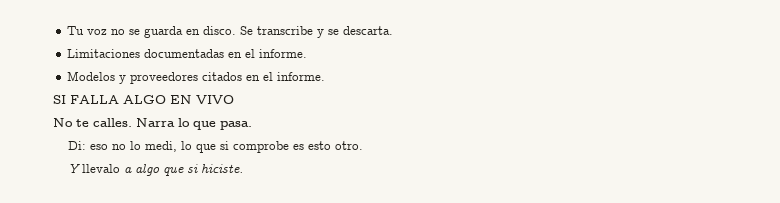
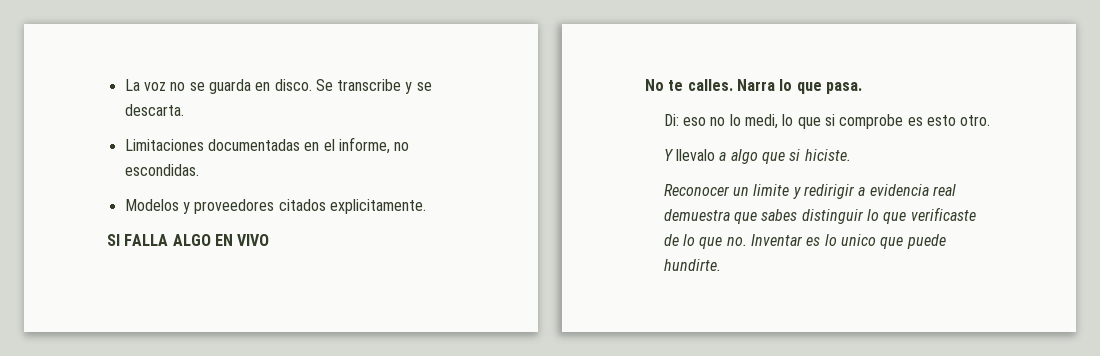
- Tu voz no se guarda en disco.
+ La voz no se guarda en disco.
- Limitaciones documentadas en el informe.
+ Limitaciones documentadas en el informe, no escondidas.
- Modelos y proveedores citados en el informe.
+ Modelos y proveedores citados explicitamente.
+ Reconocer un limite y redirigir a evidencia real demuestra que sabes distinguir lo que verificaste de lo que no. Inventar es lo unico que puede hundirte.

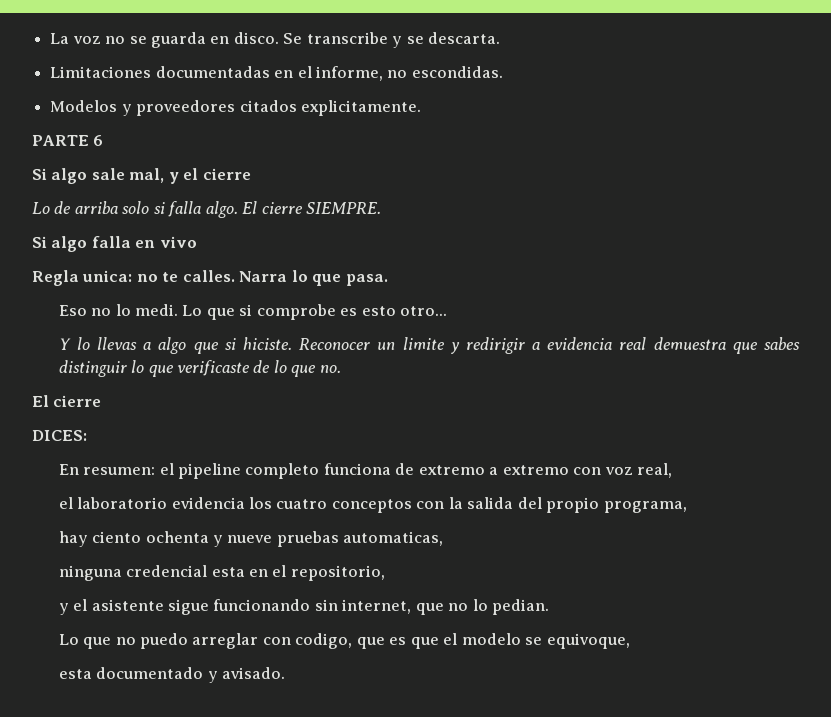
- SI FALLA ALGO EN VIVO
- No te calles.
+ PARTE 6
+ Si algo sale mal, y el cierre
+ Lo de arriba solo si falla algo. El cierre SIEMPRE.
+ Si algo falla en vivo
+ Regla unica: no te calles.
- Di: eso no lo medi, lo que si comprobe es esto otro.
+ Eso no lo medi. Lo que si comprobe es esto otro...
- Y llevalo a algo que si hiciste.
- Reconocer un limite y redirigir a evidencia real demuestra que sabes distinguir lo que verificaste de lo que no. Inventar es lo unico que puede hundirte.
+ Y lo llevas a algo que si hiciste. Reconocer un limite y redirigir a evidencia real demuestra que sabes distinguir lo que verificaste de lo que no.
+ El cierre
+ DICES:
+ En resumen: el pipeline completo funciona de extremo a extremo con voz real,
+ el laboratorio evidencia los cuatro conceptos con la salida del propio programa,
+ hay ciento ochenta y nueve pruebas automaticas,
+ ninguna credencial esta en el repositorio,
+ y el asistente sigue funcionando sin internet, que no lo pedian.
+ Lo que no puedo arreglar con codigo, que es que el modelo se equivoque,
+ esta documentado y avisado.

